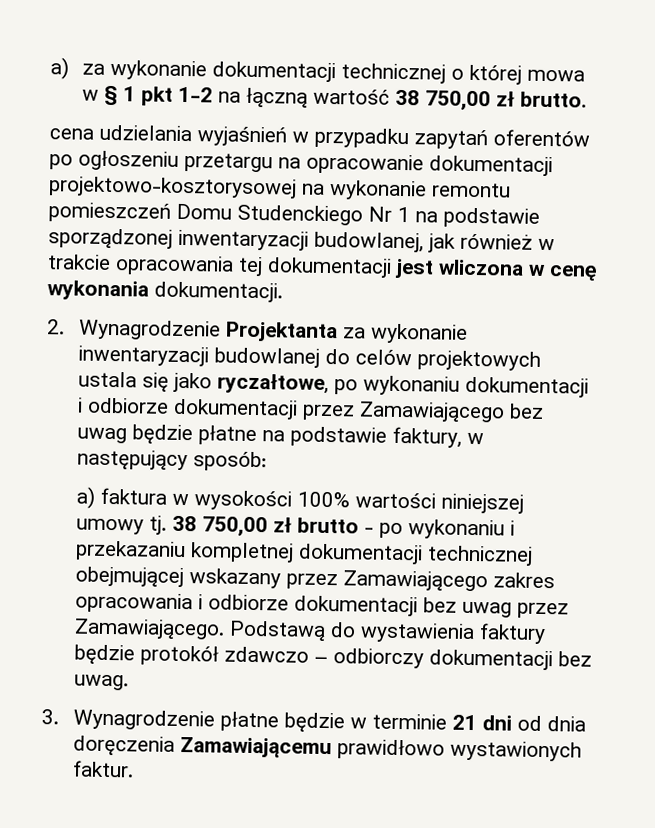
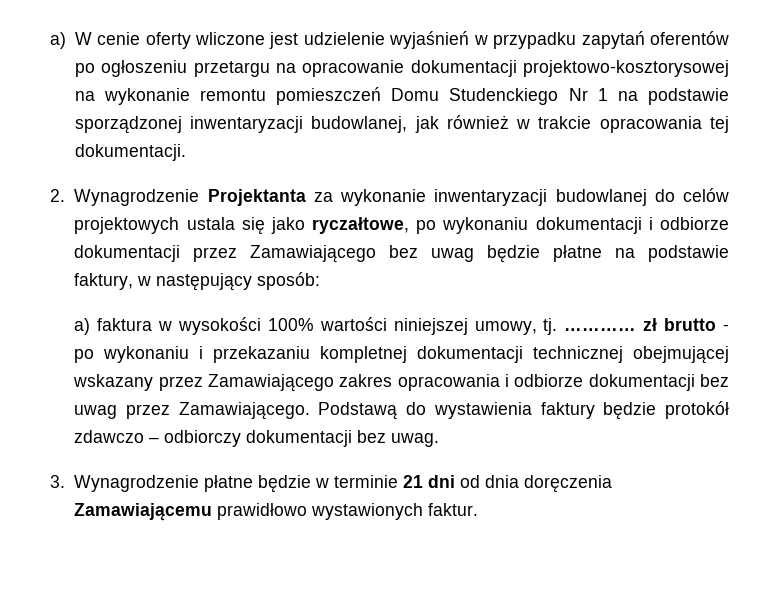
- a) za wykonanie dokumentacji technicznej o której mowa w § 1 pkt 1-2 na łączną wartość 38 750,00 zł brutto.
- cena udzielania wyjaśnień w przypadku zapytań oferentów po ogłoszeniu przetargu na opracowanie dokumentacji projektowo-kosztorysowej na wykonanie remontu pomieszczeń Domu Studenckiego Nr 1 na podstawie sporządzonej inwentaryzacji budowlanej, jak również w trakcie opracowania tej dokumentacji jest wliczona w cenę wykonania dokumentacji.
+ a) W cenie oferty wliczone jest udzielenie wyjaśnień w przypadku zapytań oferentów po ogłoszeniu przetargu na opracowanie dokumentacji projektowo-kosztorysowej na wykonanie remontu pomieszczeń Domu Studenckiego Nr 1 na podstawie sporządzonej inwentaryzacji budowlanej, jak również w trakcie opracowania tej dokumentacji.
- a) faktura w wysokości 100% wartości niniejszej umowy tj. 38 750,00 zł brutto - po wykonaniu i przekazaniu kompletnej dokumentacji technicznej obejmującej wskazany przez Zamawiającego zakres opracowania i odbiorze dokumentacji bez uwag przez Zamawiającego.
+ a) faktura w wysokości 100% wartości niniejszej umowy, tj. ………… zł brutto - po wykonaniu i przekazaniu kompletnej dokumentacji technicznej obejmującej wskazany przez Zamawiającego zakres opracowania i odbiorze dokumentacji bez uwag przez Zamawiającego.

